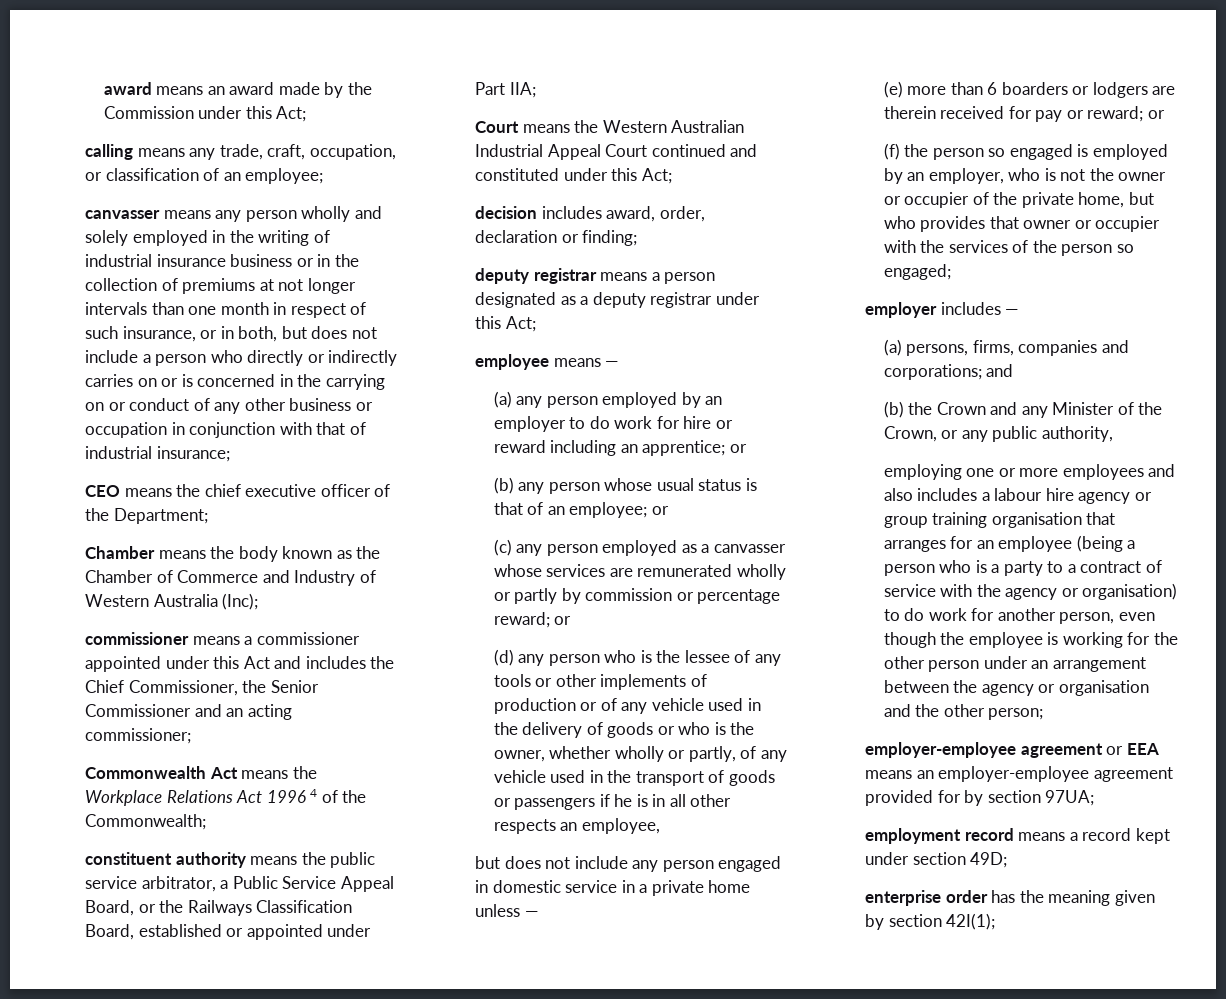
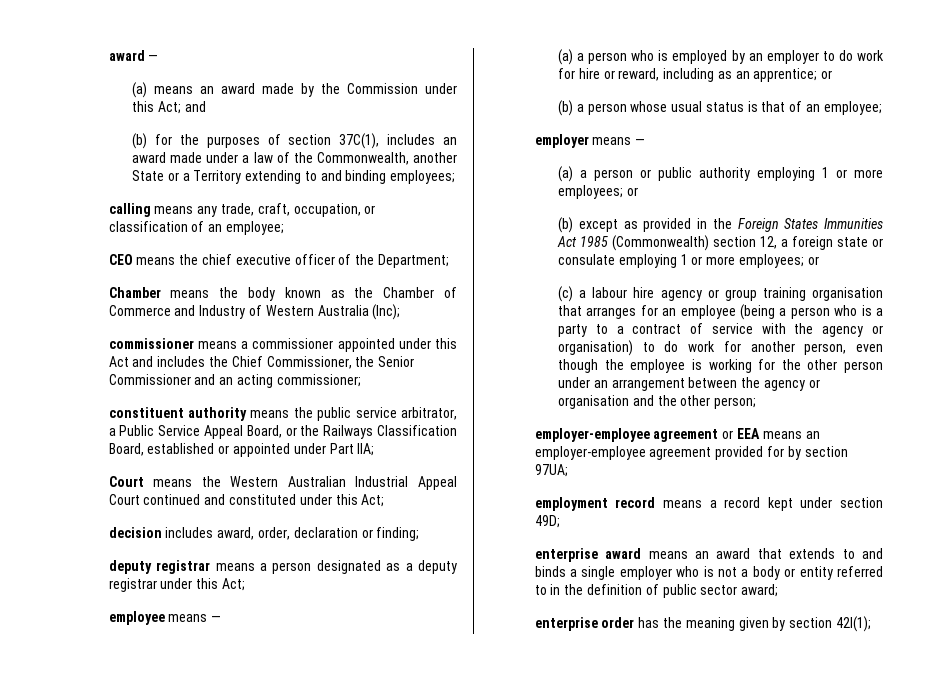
- award means an award made by the Commission under this Act;
+ award —
+ (a) means an award made by the Commission under this Act; and
+ (b) for the purposes of section 37C(1), includes an award made under a law of the Commonwealth, another State or a Territory extending to and binding employees;
- canvasser means any person wholly and solely employed in the writing of industrial insurance business or in the collection of premiums at not longer intervals than one month in respect of such insurance, or in both, but does not include a person who directly or indirectly carries on or is concerned in the carrying on or conduct of any other business or occupation in conjunction with that of industrial insurance;
- Commonwealth Act means the Workplace Relations Act 1996 4 of the Commonwealth;
- (a) any person employed by an employer to do work for hire or reward including an apprentice; or
+ (a) a person who is employed by an employer to do work for hire or reward, including as an apprentice; or
- (b) any person whose usual status is that of an employee; or
- (c) any person employed as a canvasser whose services are remunerated wholly or partly by commission or percentage reward; or
- (d) any person who is the lessee of any tools or other implements of production or of any vehicle used in the delivery of goods or who is the owner, whether wholly or partly, of any vehicle used in the transport of goods or passengers if he is in all other respects an employee,
- but does not include any person engaged in domestic service in a private home unless —
- (e) more than 6 boarders or lodgers are therein received for pay or reward; or
- (f) the person so engaged is employed by an employer, who is not the owner or occupier of the private home, but who provides that owner or occupier with the services of the person so engaged;
- employer includes —
- (a) persons, firms, companies and corporations; and
- (b) the Crown and any Minister of the Crown, or any public authority,
- employing one or more employees and also includes a labour hire agency or group training organisation that arranges for an employee (being a person who is a party to a contract of service with the agency or organisation) to do work for another person, even though the employee is working for the other person under an arrangement between the agency or organisation and the other person;
+ (b) a person whose usual status is that of an employee;
+ employer means —
+ (a) a person or public authority employing 1 or more employees; or
+ (b) except as provided in the Foreign States Immunities Act 1985 (Commonwealth) section 12, a foreign state or consulate employing 1 or more employees; or
+ (c) a labour hire agency or group training organisation that arranges for an employee (being a person who is a party to a contract of service with the agency or organisation) to do work for another person, even though the employee is working for the other person under an arrangement between the agency or organisation and the other person;
+ enterprise award means an award that extends to and binds a single employer who is not a body or entity referred to in the definition of public sector award;

